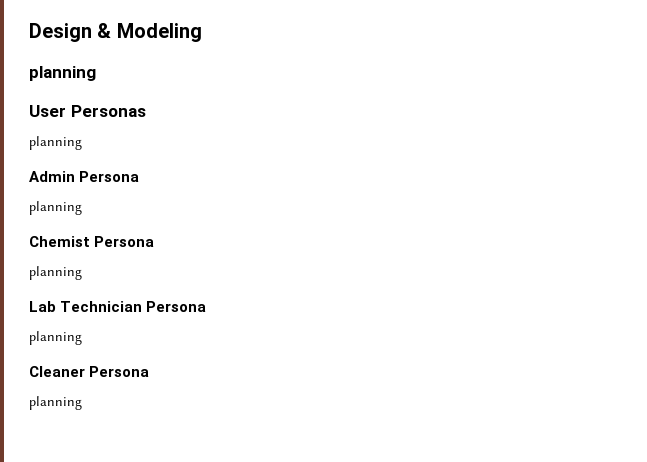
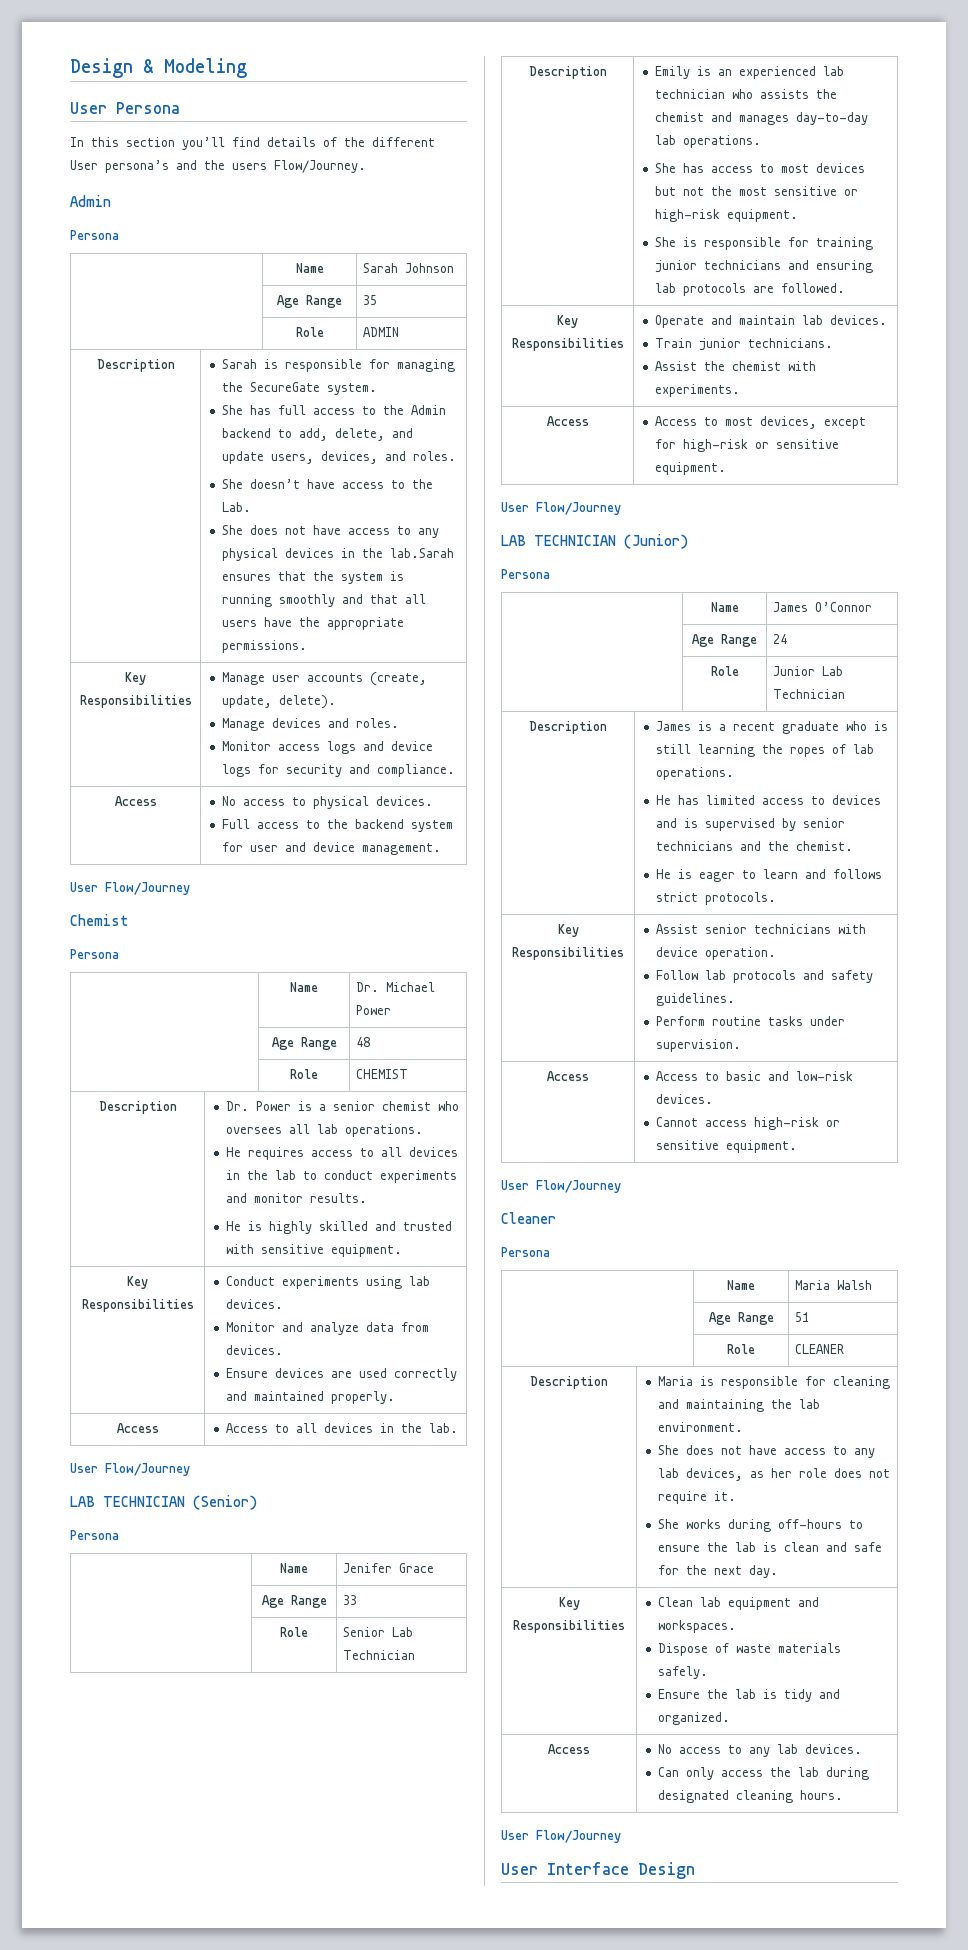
  Design & Modeling
- planning
- User Personas
- planning
- Admin Persona
- planning
+ User Persona
+ In this section you’ll find details of the different User persona’s and the users Flow/Journey.
+ Admin
+ Persona
+ | Name | Sarah Johnson
+ | Age Range | 35
+ | Role | ADMIN
+ Description | Sarah is responsible for managing the SecureGate system.
+ She has full access to the Admin backend to add, delete, and update users, devices, and roles.
+ She doesn’t have access to the Lab.
+ She does not have access to any physical devices in the lab.Sarah ensures that the system is running smoothly and that all users have the appropriate permissions.
+ Key Responsibilities | Manage user accounts (create, update, delete).
+ Manage devices and roles.
+ Monitor access logs and device logs for security and compliance.
+ Access | No access to physical devices.
+ Full access to the backend system for user and device management.
+ User Flow/Journey
- Chemist Persona
- planning
- Lab Technician Persona
- planning
+ Chemist
+ Persona
+ | Name | Dr. Michael Power
+ | Age Range | 48
+ | Role | CHEMIST
+ Description | Dr. Power is a senior chemist who oversees all lab operations.
+ He requires access to all devices in the lab to conduct experiments and monitor results.
+ He is highly skilled and trusted with sensitive equipment.
+ Key Responsibilities | Conduct experiments using lab devices.
+ Monitor and analyze data from devices.
+ Ensure devices are used correctly and maintained properly.
+ Access | Access to all devices in the lab.
+ User Flow/Journey
+ LAB TECHNICIAN (Senior)
+ Persona
+ | Name | Jenifer Grace
+ | Age Range | 33
+ | Role | Senior Lab Technician
+ Description | Emily is an experienced lab technician who assists the chemist and manages day-to-day lab operations.
+ She has access to most devices but not the most sensitive or high-risk equipment.
+ She is responsible for training junior technicians and ensuring lab protocols are followed.
+ Key Responsibilities | Operate and maintain lab devices.
+ Train junior technicians.
+ Assist the chemist with experiments.
+ Access | Access to most devices, except for high-risk or sensitive equipment.
+ User Flow/Journey
+ LAB TECHNICIAN (Junior)
+ Persona
+ | Name | James O’Connor
+ | Age Range | 24
+ | Role | Junior Lab Technician
+ Description | James is a recent graduate who is still learning the ropes of lab operations.
+ He has limited access to devices and is supervised by senior technicians and the chemist.
+ He is eager to learn and follows strict protocols.
+ Key Responsibilities | Assist senior technicians with device operation.
+ Follow lab protocols and safety guidelines.
+ Perform routine tasks under supervision.
+ Access | Access to basic and low-risk devices.
+ Cannot access high-risk or sensitive equipment.
+ User Flow/Journey
- Cleaner Persona
- planning
+ Cleaner
+ Persona
+ | Name | Maria Walsh
+ | Age Range | 51
+ | Role | CLEANER
+ Description | Maria is responsible for cleaning and maintaining the lab environment.
+ She does not have access to any lab devices, as her role does not require it.
+ She works during off-hours to ensure the lab is clean and safe for the next day.
+ Key Responsibilities | Clean lab equipment and workspaces.
+ Dispose of waste materials safely.
+ Ensure the lab is tidy and organized.
+ Access | No access to any lab devices.
+ Can only access the lab during designated cleaning hours.
+ User Flow/Journey
+ User Interface Design

